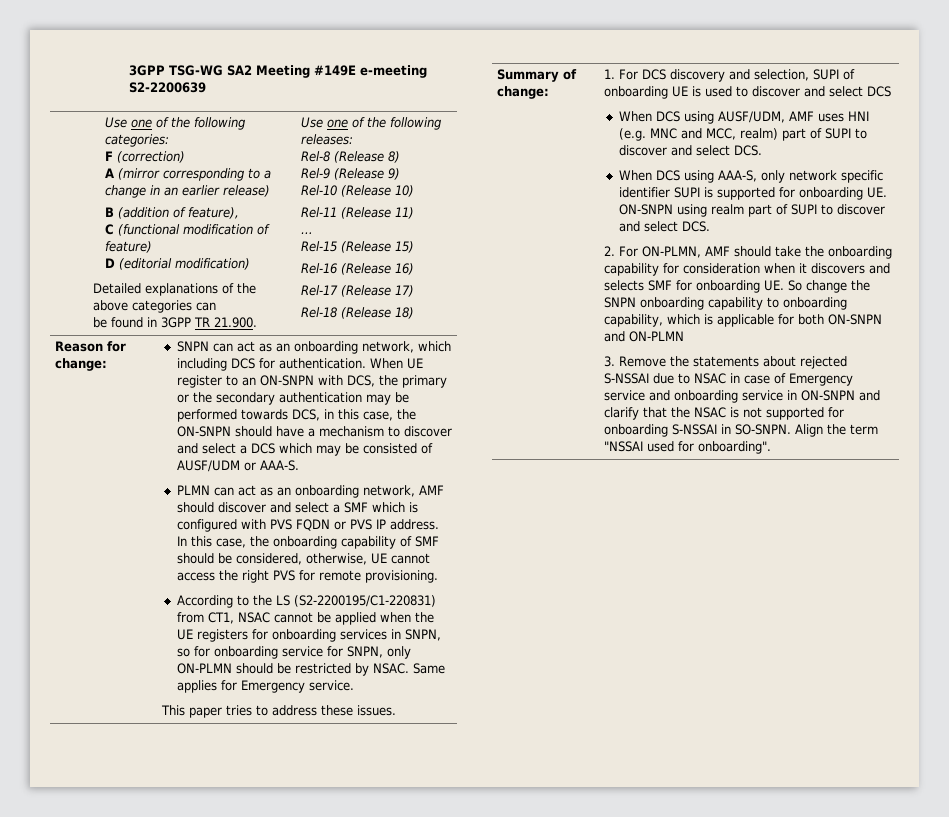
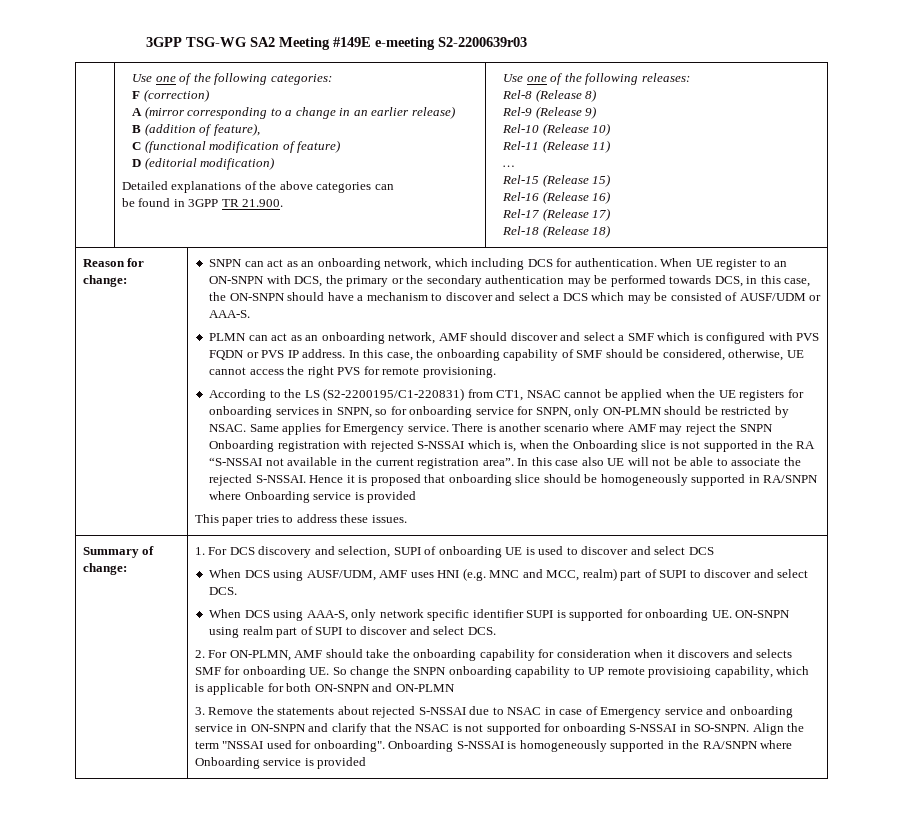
- 3GPP TSG-WG SA2 Meeting #149E e-meeting S2-2200639
+ 3GPP TSG-WG SA2 Meeting #149E e-meeting S2-2200639r03
+ There is another scenario where AMF may reject the SNPN Onboarding registration with rejected S-NSSAI which is, when the Onboarding slice is not supported in the RA “S-NSSAI not available in the current registration area”. In this case also UE will not be able to associate the rejected S-NSSAI. Hence it is proposed that onboarding slice should be homogeneously supported in RA/SNPN where Onboarding service is provided
- 2. For ON-PLMN, AMF should take the onboarding capability for consideration when it discovers and selects SMF for onboarding UE. So change the SNPN onboarding capability to onboarding capability, which is applicable for both ON-SNPN and ON-PLMN
+ 2. For ON-PLMN, AMF should take the onboarding capability for consideration when it discovers and selects SMF for onboarding UE. So change the SNPN onboarding capability to UP remote provisioing capability, which is applicable for both ON-SNPN and ON-PLMN
+ Onboarding S-NSSAI is homogeneously supported in the RA/SNPN where Onboarding service is provided

